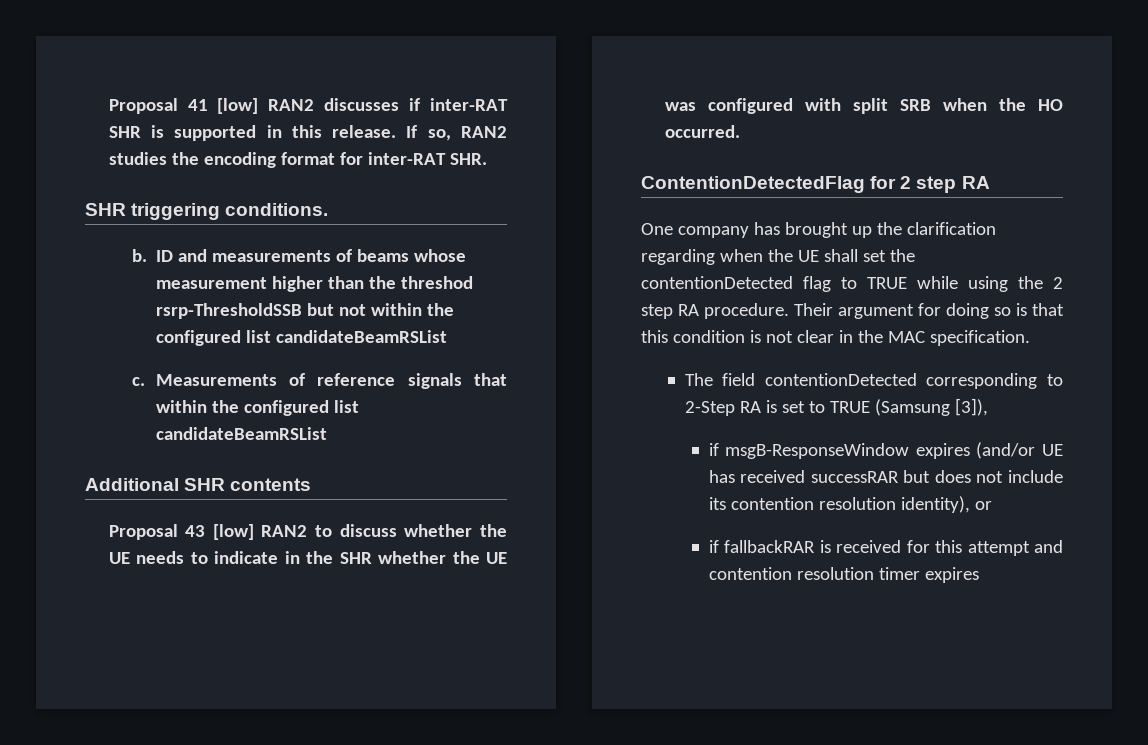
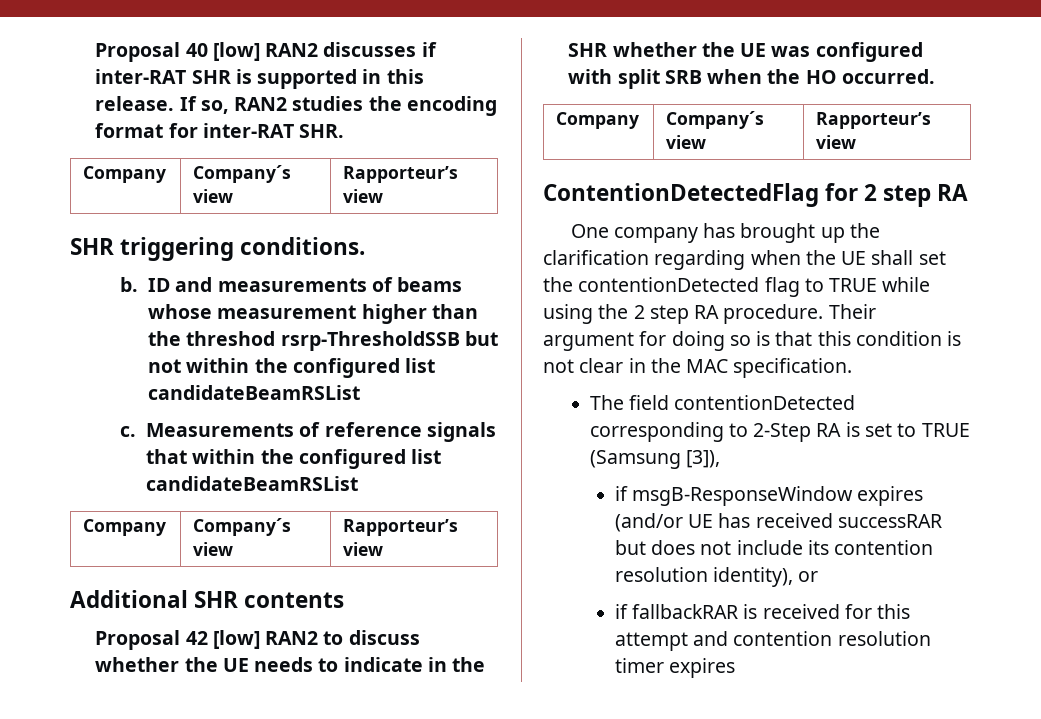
- Proposal 41 [low] RAN2 discusses if inter-RAT SHR is supported in this release.
+ Proposal 40 [low] RAN2 discusses if inter-RAT SHR is supported in this release.
  If so, RAN2 studies the encoding format for inter-RAT SHR.
+ Company | Company´s view | Rapporteur’s view
  Measurements of reference signals that within the configured list candidateBeamRSList
+ Company | Company´s view | Rapporteur’s view
- Proposal 43 [low] RAN2 to discuss whether the UE needs to indicate in the SHR whether the UE was configured with split SRB when the HO occurred.
+ Proposal 42 [low] RAN2 to discuss whether the UE needs to indicate in the SHR whether the UE was configured with split SRB when the HO occurred.
+ Company | Company´s view | Rapporteur’s view

